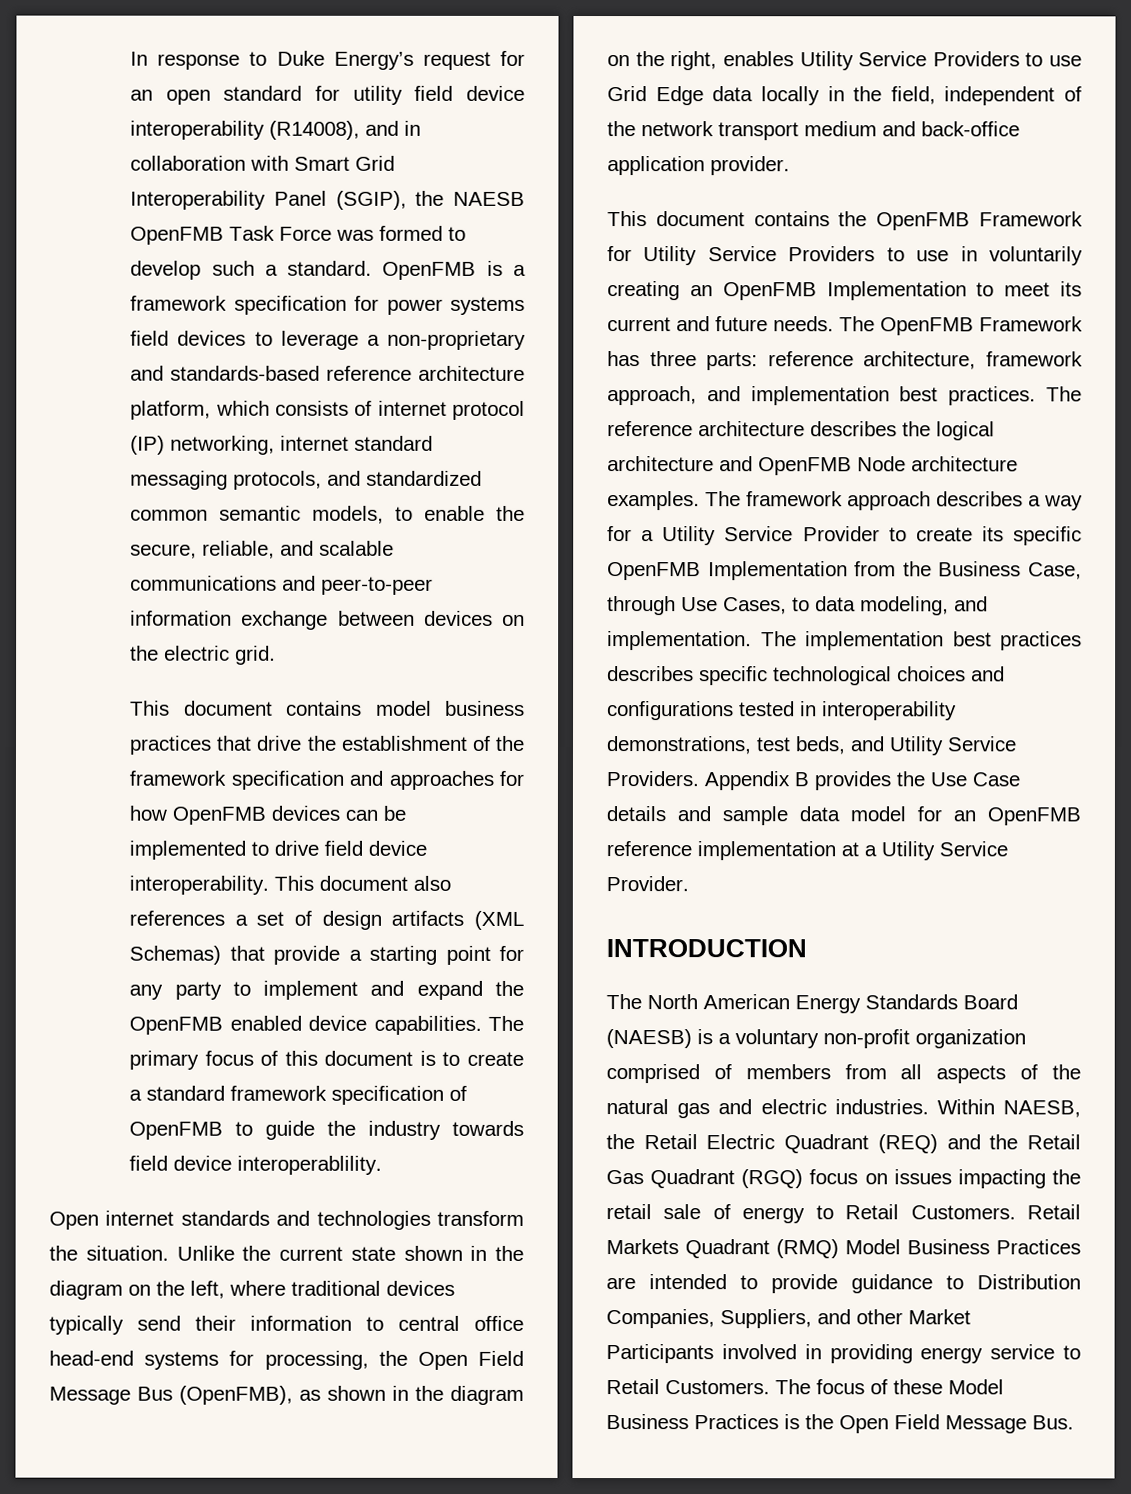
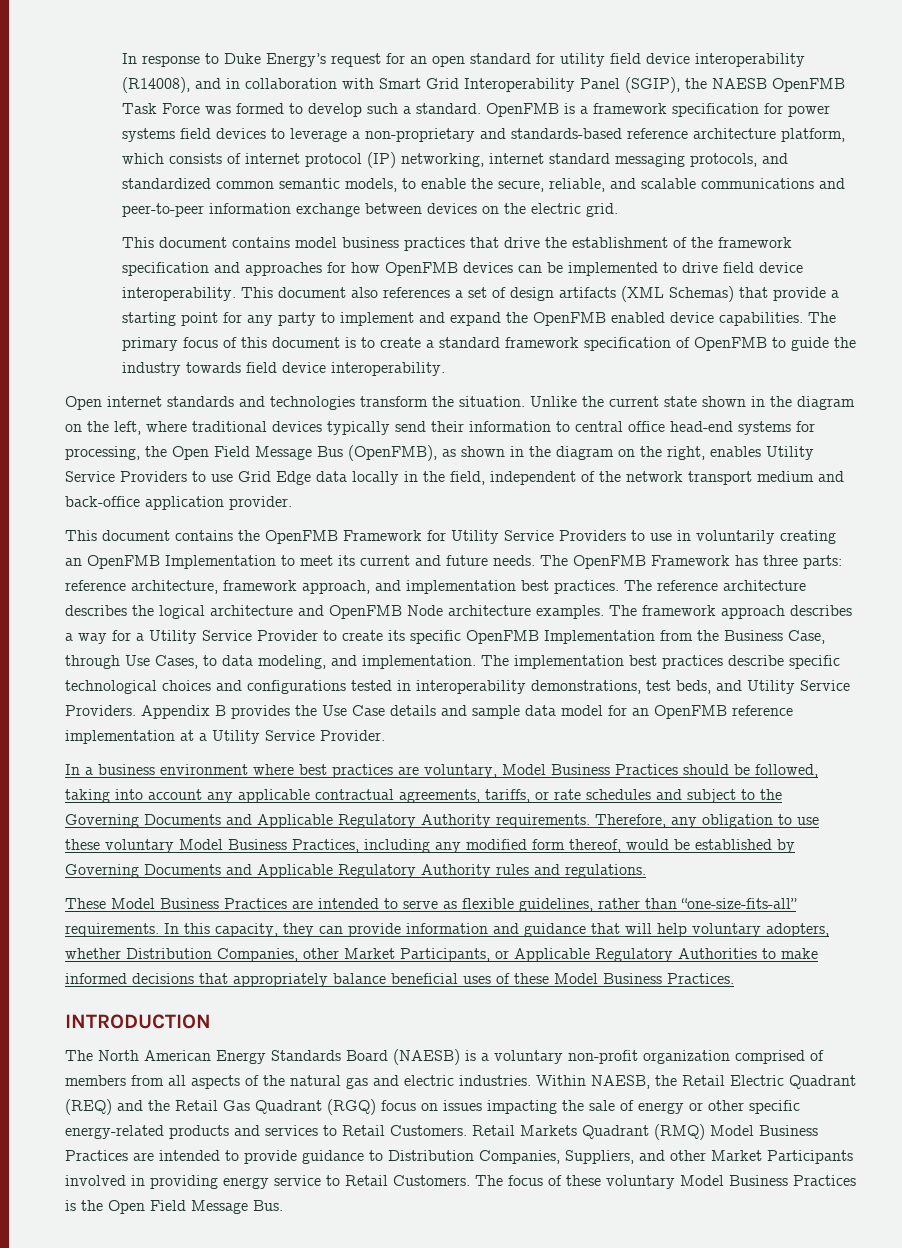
- The primary focus of this document is to create a standard framework specification of OpenFMB to guide the industry towards field device interoperablility.
+ The primary focus of this document is to create a standard framework specification of OpenFMB to guide the industry towards field device interoperability.
- The implementation best practices describes specific technological choices and configurations tested in interoperability demonstrations, test beds, and Utility Service Providers.
+ The implementation best practices describe specific technological choices and configurations tested in interoperability demonstrations, test beds, and Utility Service Providers.
+ In a business environment where best practices are voluntary, Model Business Practices should be followed, taking into account any applicable contractual agreements, tariffs, or rate schedules and subject to the Governing Documents and Applicable Regulatory Authority requirements. Therefore, any obligation to use these voluntary Model Business Practices, including any modified form thereof, would be established by Governing Documents and Applicable Regulatory Authority rules and regulations.
+ These Model Business Practices are intended to serve as flexible guidelines, rather than “one-size-fits-all” requirements. In this capacity, they can provide information and guidance that will help voluntary adopters, whether Distribution Companies, other Market Participants, or Applicable Regulatory Authorities to make informed decisions that appropriately balance beneficial uses of these Model Business Practices.
- Within NAESB, the Retail Electric Quadrant (REQ) and the Retail Gas Quadrant (RGQ) focus on issues impacting the retail sale of energy to Retail Customers.
+ Within NAESB, the Retail Electric Quadrant (REQ) and the Retail Gas Quadrant (RGQ) focus on issues impacting the sale of energy or other specific energy-related products and services to Retail Customers.
- The focus of these Model Business Practices is the Open Field Message Bus.
+ The focus of these voluntary Model Business Practices is the Open Field Message Bus.

